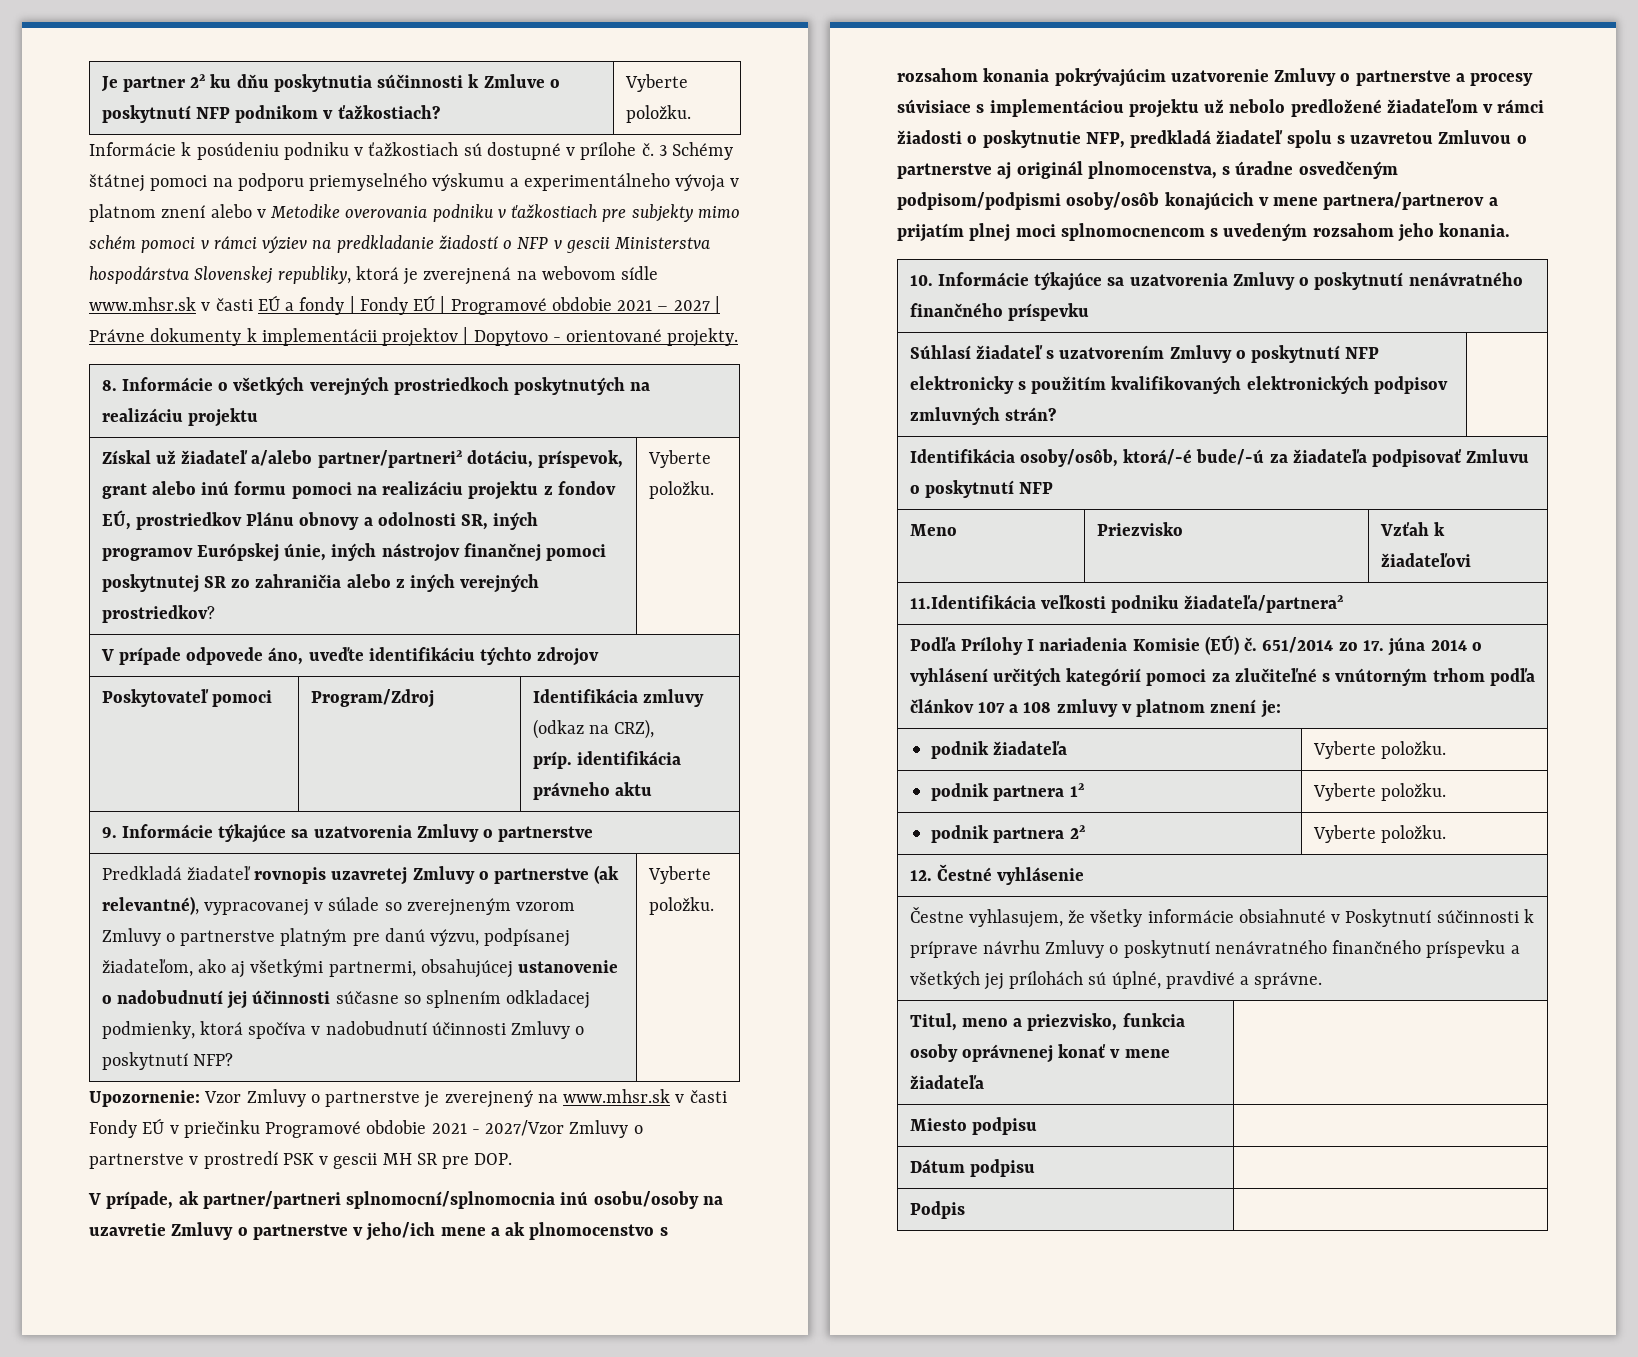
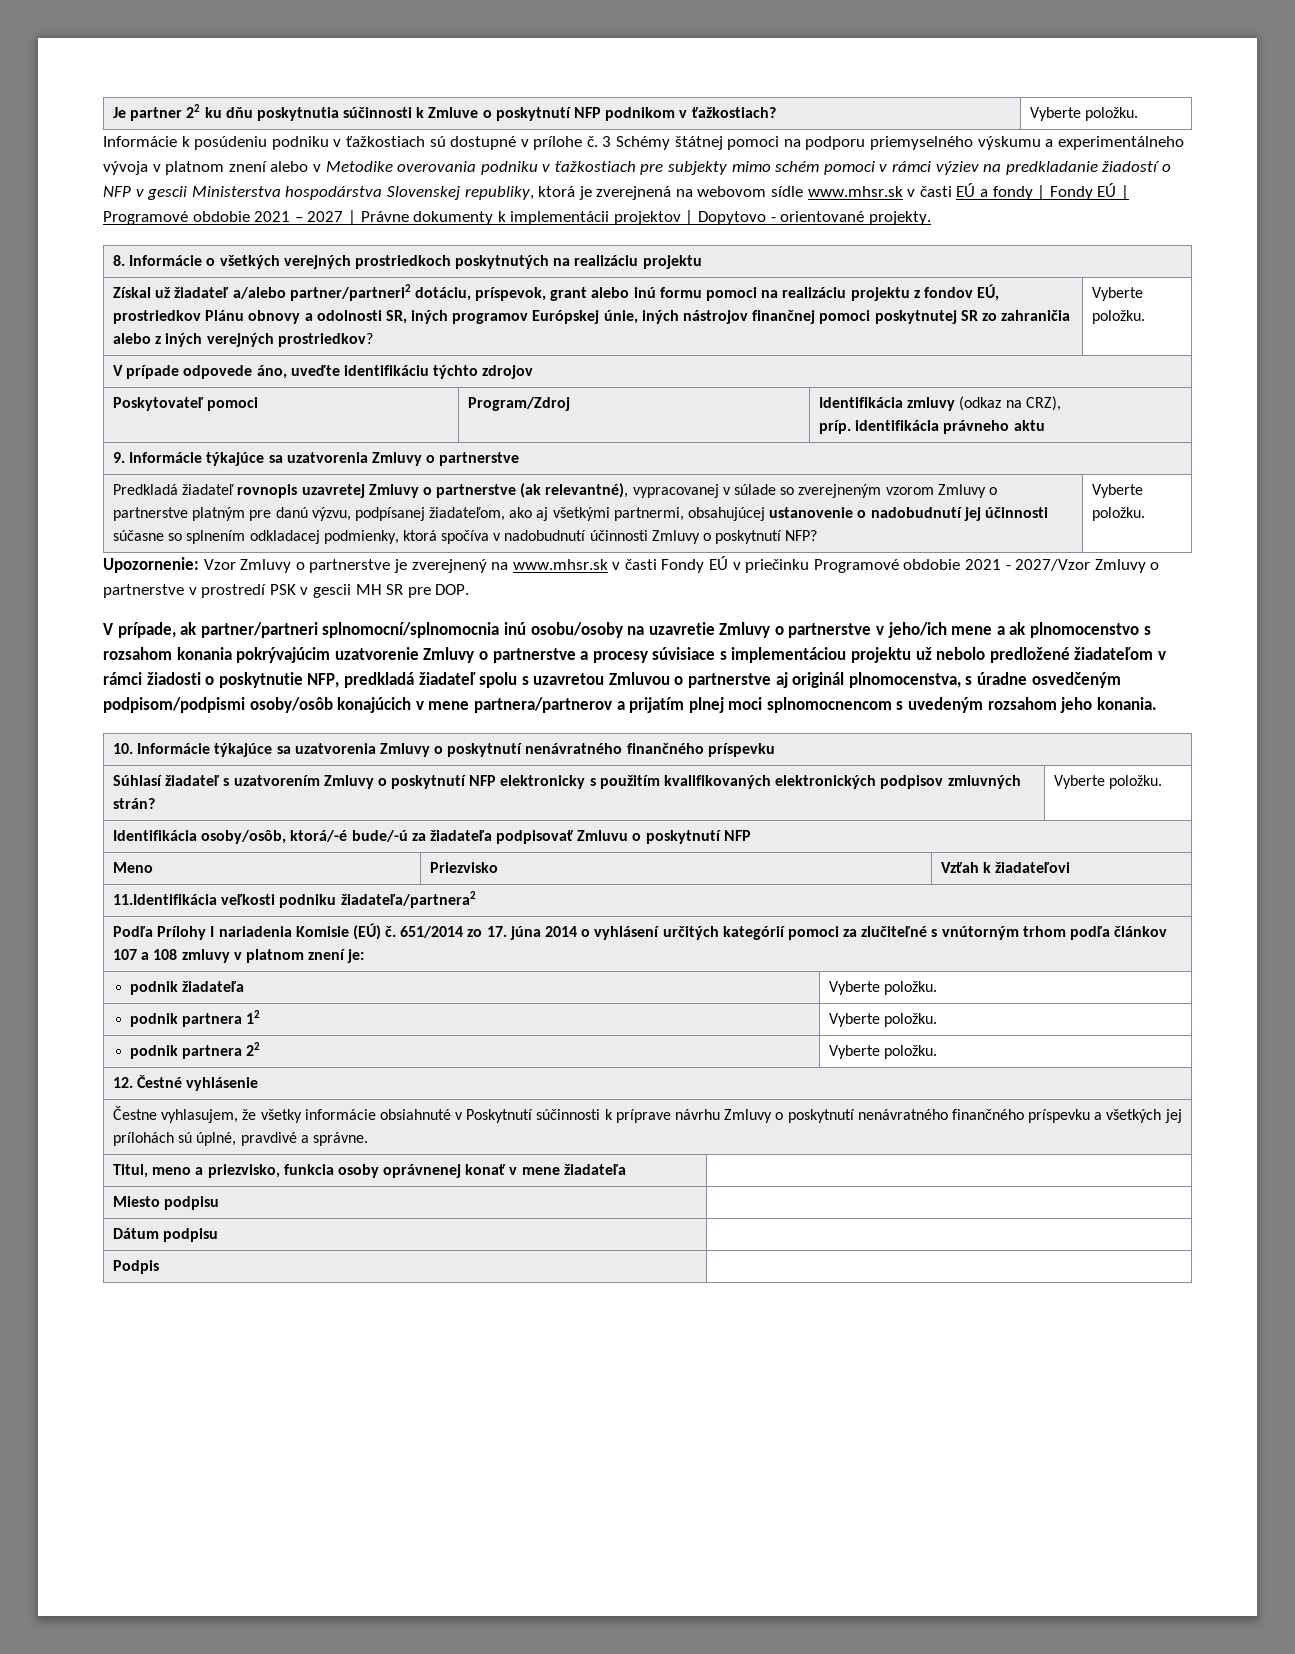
- Súhlasí žiadateľ s uzatvorením Zmluvy o poskytnutí NFP elektronicky s použitím kvalifikovaných elektronických podpisov zmluvných strán? |
+ Súhlasí žiadateľ s uzatvorením Zmluvy o poskytnutí NFP elektronicky s použitím kvalifikovaných elektronických podpisov zmluvných strán? | Vyberte položku.

